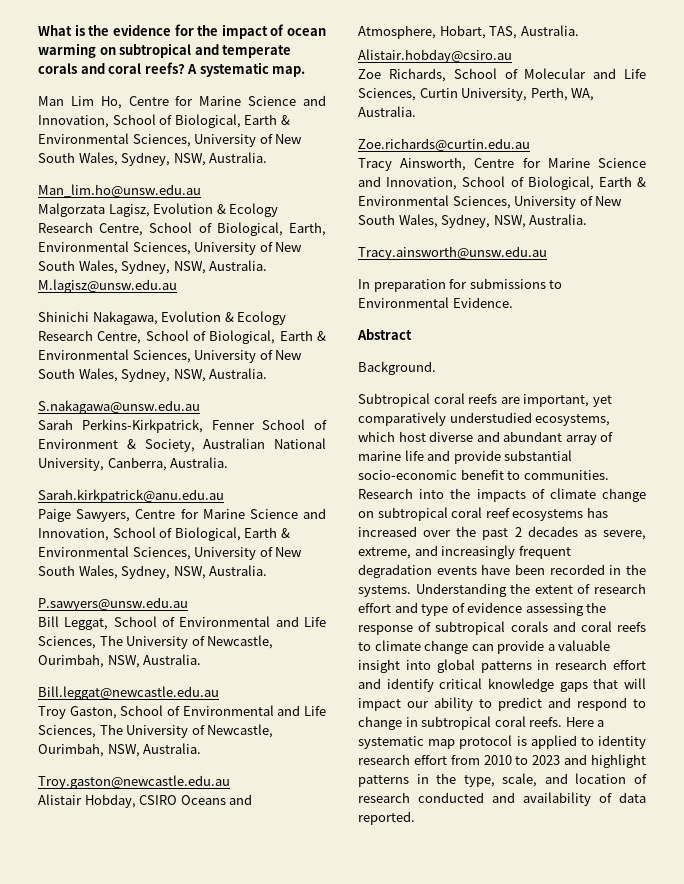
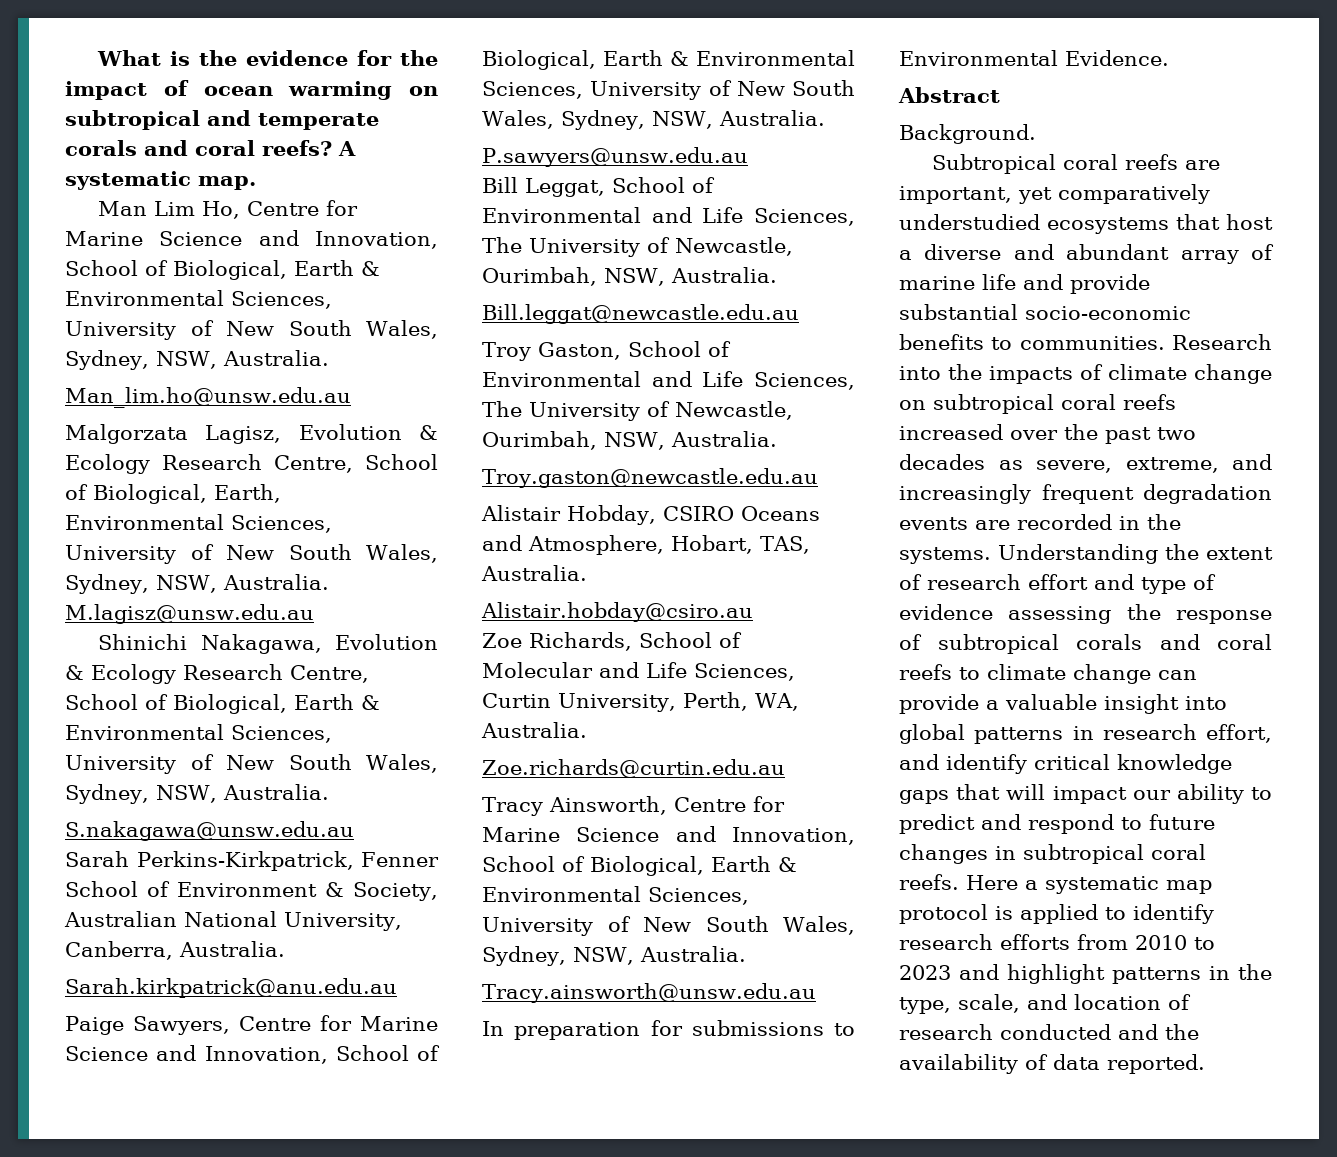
- Subtropical coral reefs are important, yet comparatively understudied ecosystems, which host diverse and abundant array of marine life and provide substantial socio-economic benefit to communities.
+ Subtropical coral reefs are important, yet comparatively understudied ecosystems that host a diverse and abundant array of marine life and provide substantial socio-economic benefits to communities.
- Research into the impacts of climate change on subtropical coral reef ecosystems has increased over the past 2 decades as severe, extreme, and increasingly frequent degradation events have been recorded in the systems.
+ Research into the impacts of climate change on subtropical coral reefs increased over the past two decades as severe, extreme, and increasingly frequent degradation events are recorded in the systems.
- Understanding the extent of research effort and type of evidence assessing the response of subtropical corals and coral reefs to climate change can provide a valuable insight into global patterns in research effort and identify critical knowledge gaps that will impact our ability to predict and respond to change in subtropical coral reefs.
+ Understanding the extent of research effort and type of evidence assessing the response of subtropical corals and coral reefs to climate change can provide a valuable insight into global patterns in research effort, and identify critical knowledge gaps that will impact our ability to predict and respond to future changes in subtropical coral reefs.
- Here a systematic map protocol is applied to identity research effort from 2010 to 2023 and highlight patterns in the type, scale, and location of research conducted and availability of data reported.
+ Here a systematic map protocol is applied to identify research efforts from 2010 to 2023 and highlight patterns in the type, scale, and location of research conducted and the availability of data reported.

